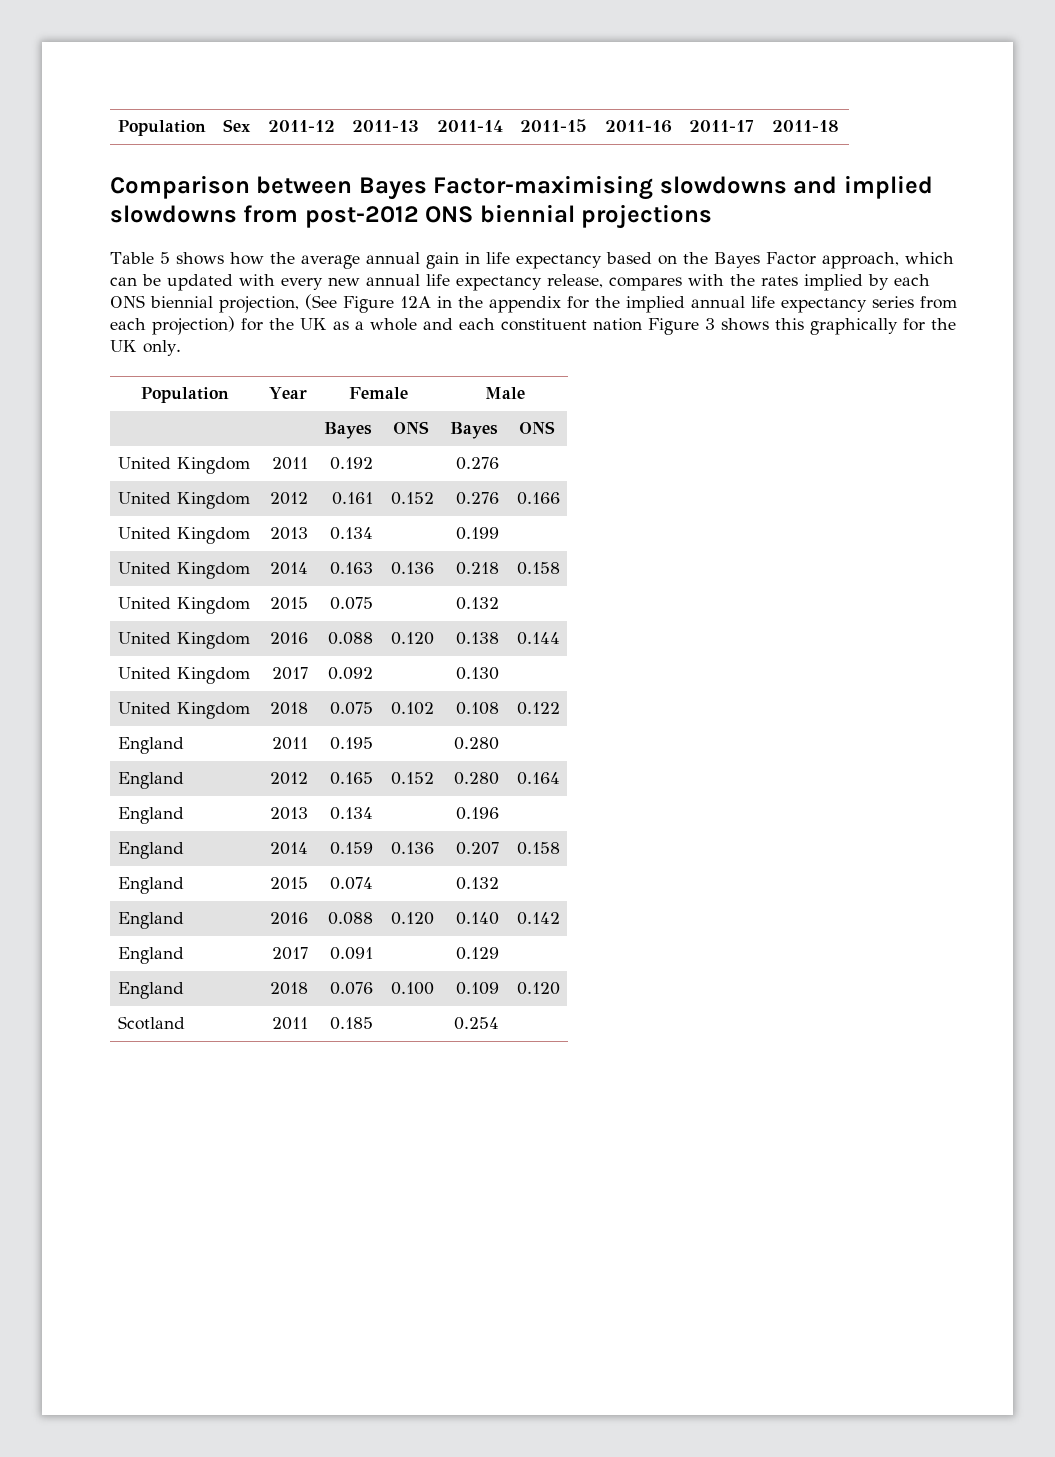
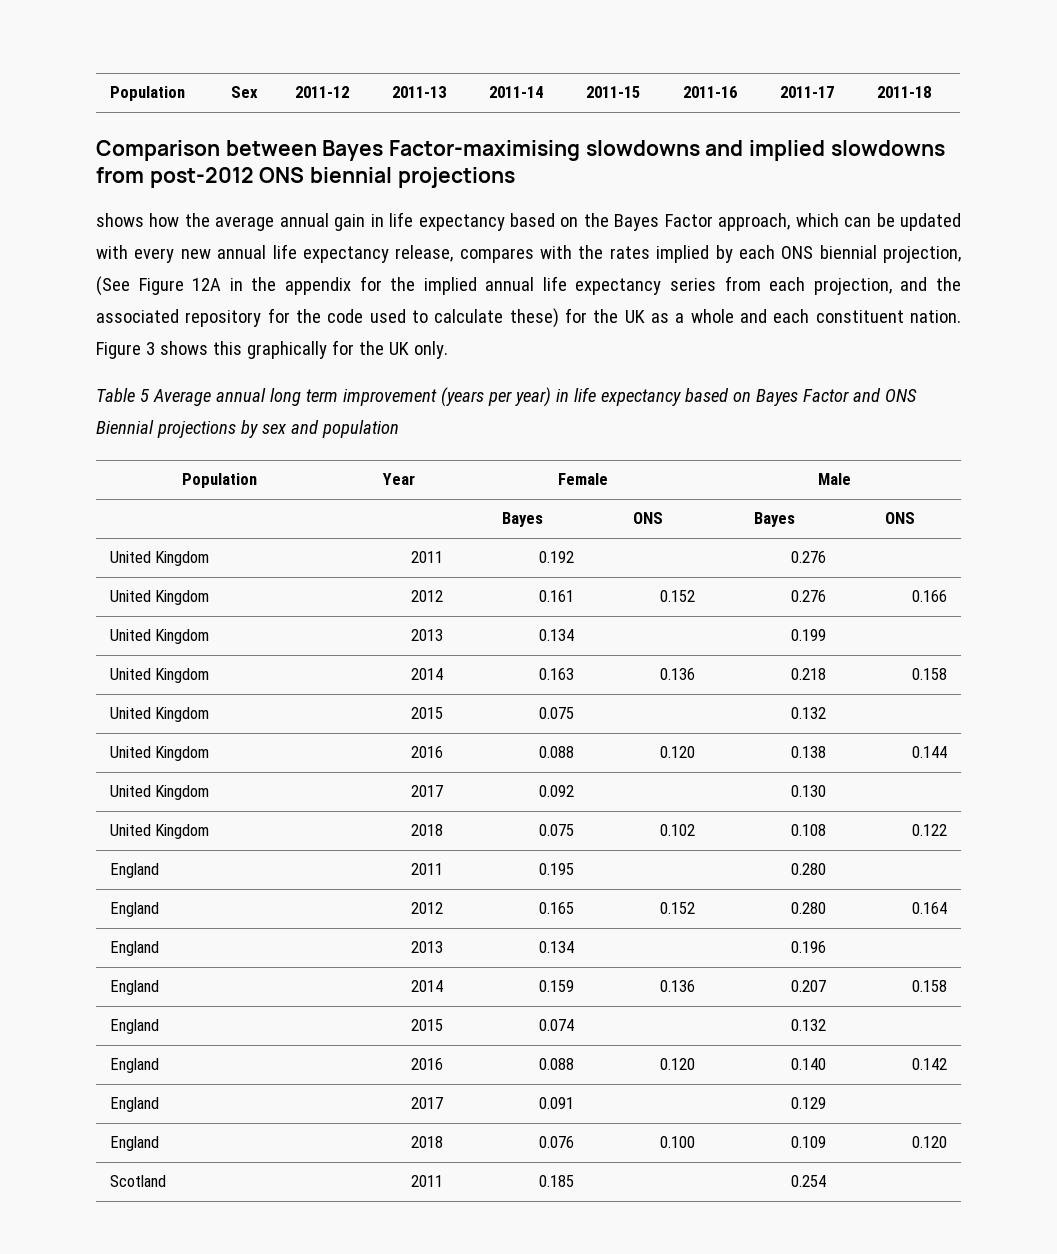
- Table 5 shows how the average annual gain in life expectancy based on the Bayes Factor approach, which can be updated with every new annual life expectancy release, compares with the rates implied by each ONS biennial projection, (See Figure 12A in the appendix for the implied annual life expectancy series from each projection) for the UK as a whole and each constituent nation Figure 3 shows this graphically for the UK only.
+ shows how the average annual gain in life expectancy based on the Bayes Factor approach, which can be updated with every new annual life expectancy release, compares with the rates implied by each ONS biennial projection, (See Figure 12A in the appendix for the implied annual life expectancy series from each projection, and the associated repository for the code used to calculate these) for the UK as a whole and each constituent nation. Figure 3 shows this graphically for the UK only.
+ Table 5 Average annual long term improvement (years per year) in life expectancy based on Bayes Factor and ONS Biennial projections by sex and population

